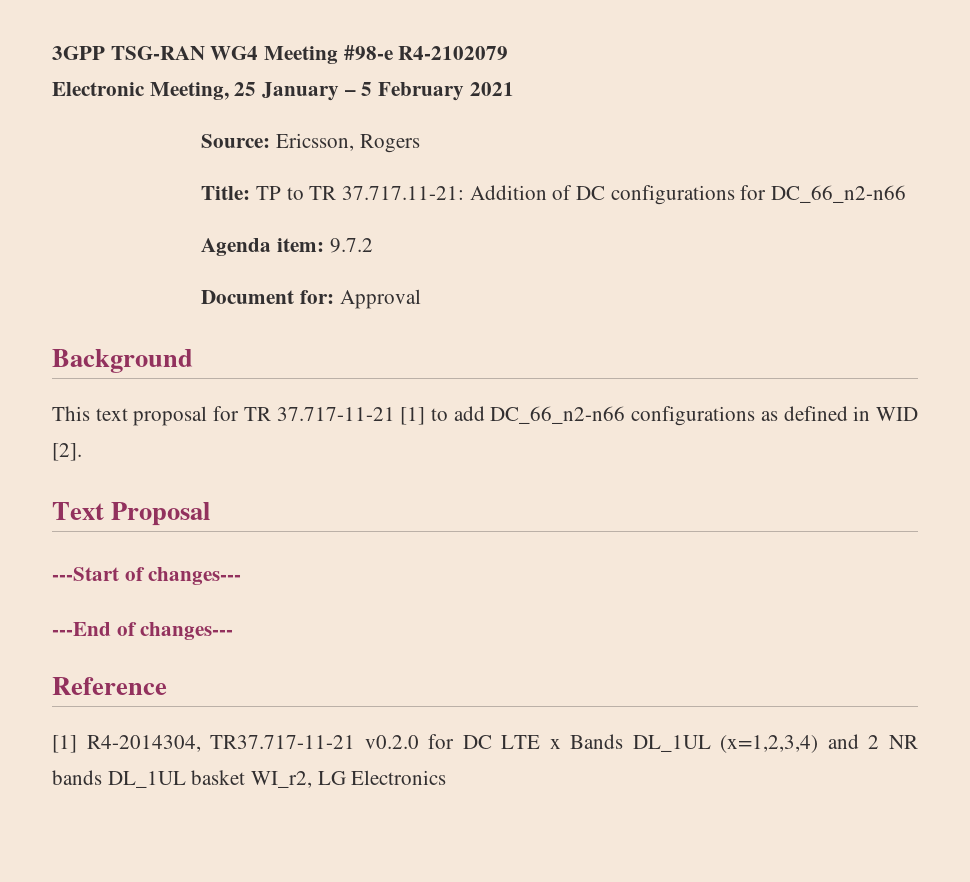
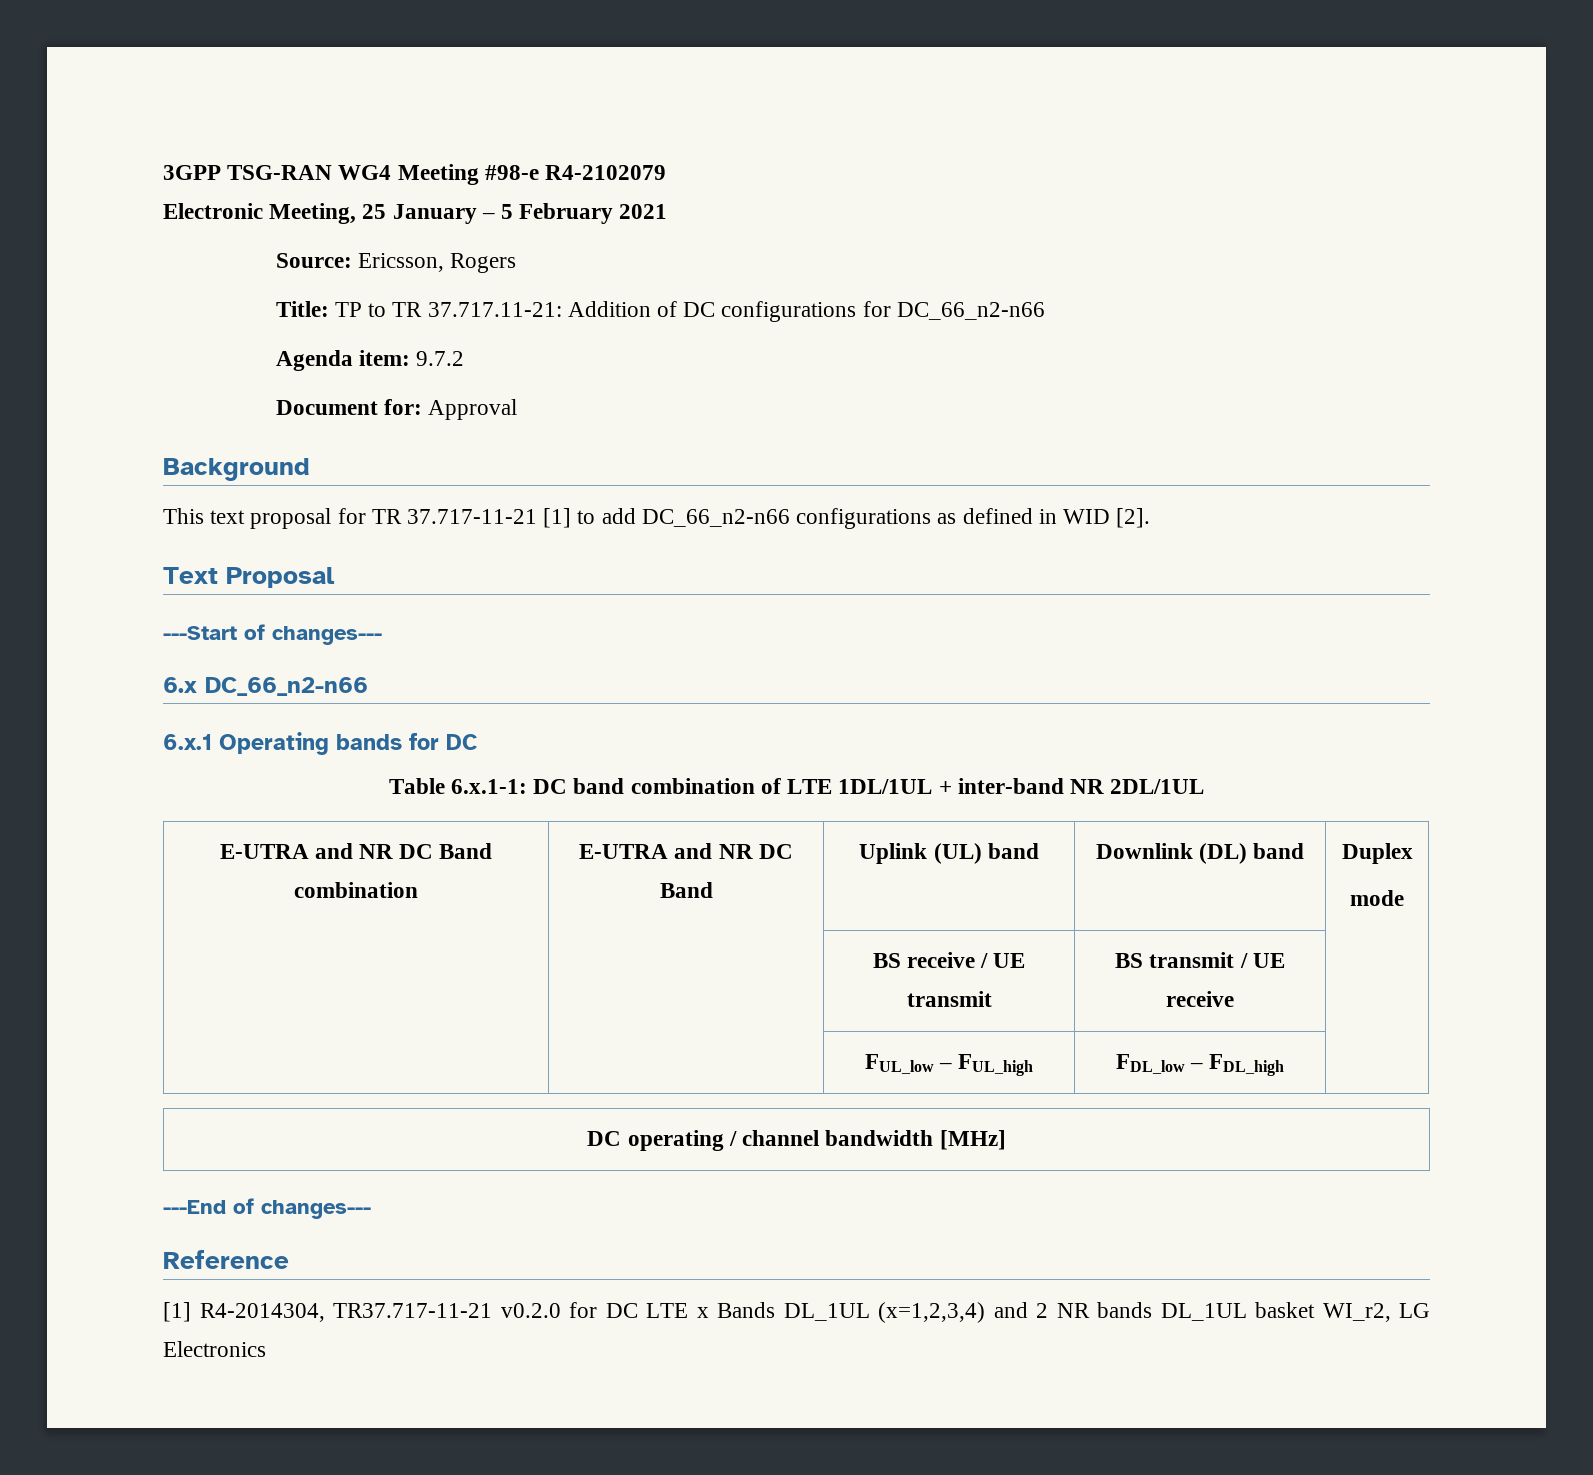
+ 6.x DC_66_n2-n66
+ 6.x.1 Operating bands for DC
+ Table 6.x.1-1: DC band combination of LTE 1DL/1UL + inter-band NR 2DL/1UL
+ E-UTRA and NR DC Band combination | E-UTRA and NR DC Band | Uplink (UL) band | Downlink (DL) band | Duplex
+ mode
+ | | BS receive / UE transmit | BS transmit / UE receive |
+ | | FUL_low – FUL_high | FDL_low – FDL_high |
+ DC operating / channel bandwidth [MHz]

